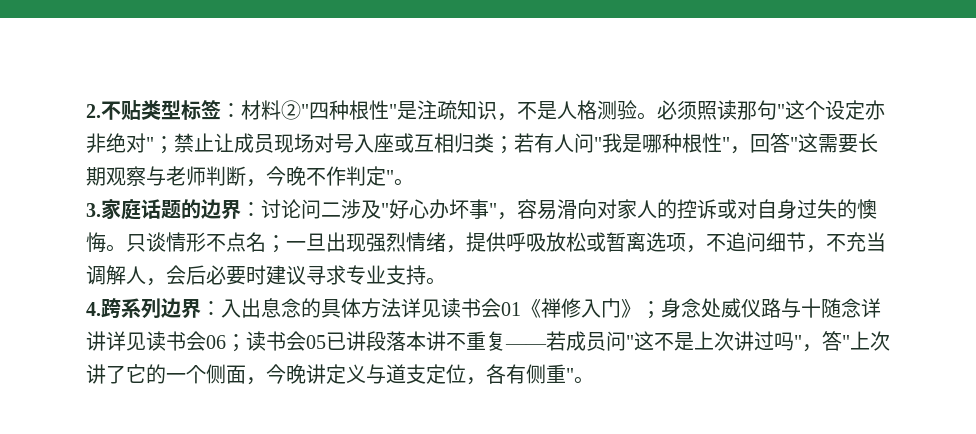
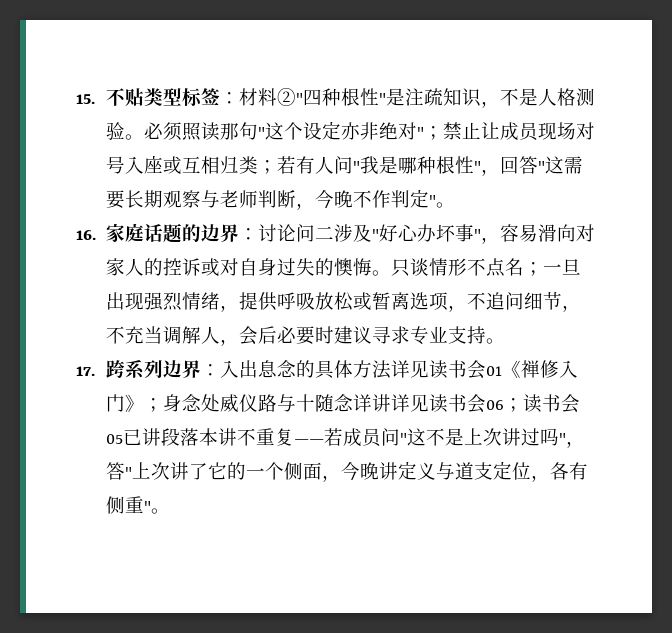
- 2.不贴类型标签：材料②"四种根性"是注疏知识，不是人格测验。
+ 15.不贴类型标签：材料②"四种根性"是注疏知识，不是人格测验。
- 3.家庭话题的边界：讨论问二涉及"好心办坏事"，容易滑向对家人的控诉或对自身过失的懊悔。
+ 16.家庭话题的边界：讨论问二涉及"好心办坏事"，容易滑向对家人的控诉或对自身过失的懊悔。
- 4.跨系列边界：入出息念的具体方法详见读书会01《禅修入门》；身念处威仪路与十随念详讲详见读书会06；读书会05已讲段落本讲不重复——若成员问"这不是上次讲过吗"，答"上次讲了它的一个侧面，今晚讲定义与道支定位，各有侧重"。
+ 17.跨系列边界：入出息念的具体方法详见读书会01《禅修入门》；身念处威仪路与十随念详讲详见读书会06；读书会05已讲段落本讲不重复——若成员问"这不是上次讲过吗"，答"上次讲了它的一个侧面，今晚讲定义与道支定位，各有侧重"。

